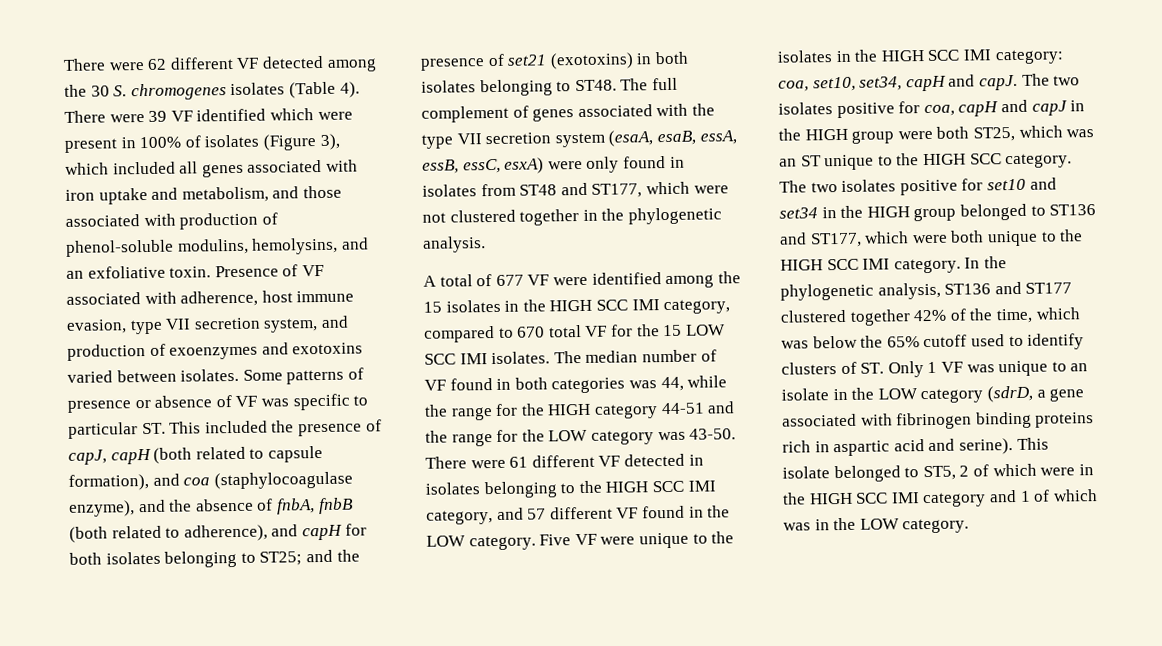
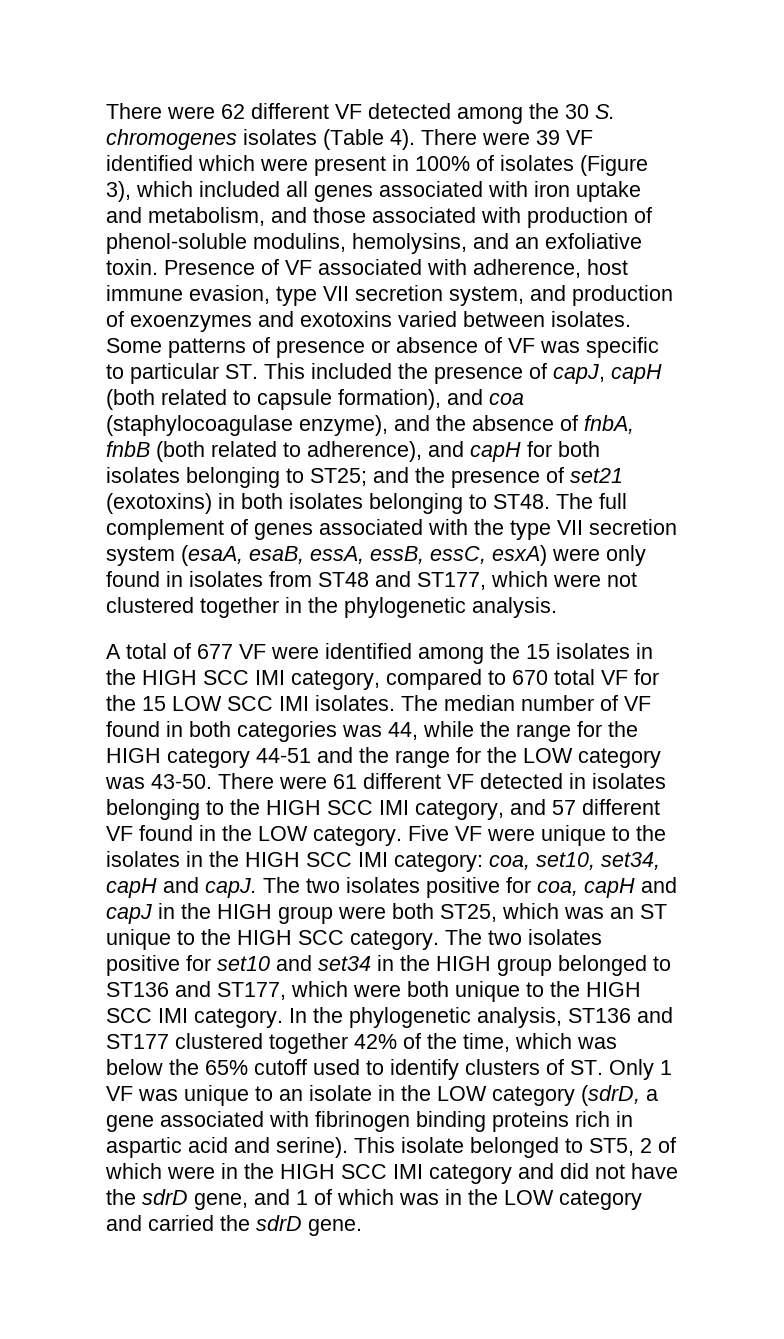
- This isolate belonged to ST5, 2 of which were in the HIGH SCC IMI category and 1 of which was in the LOW category.
+ This isolate belonged to ST5, 2 of which were in the HIGH SCC IMI category and did not have the sdrD gene, and 1 of which was in the LOW category and carried the sdrD gene.

